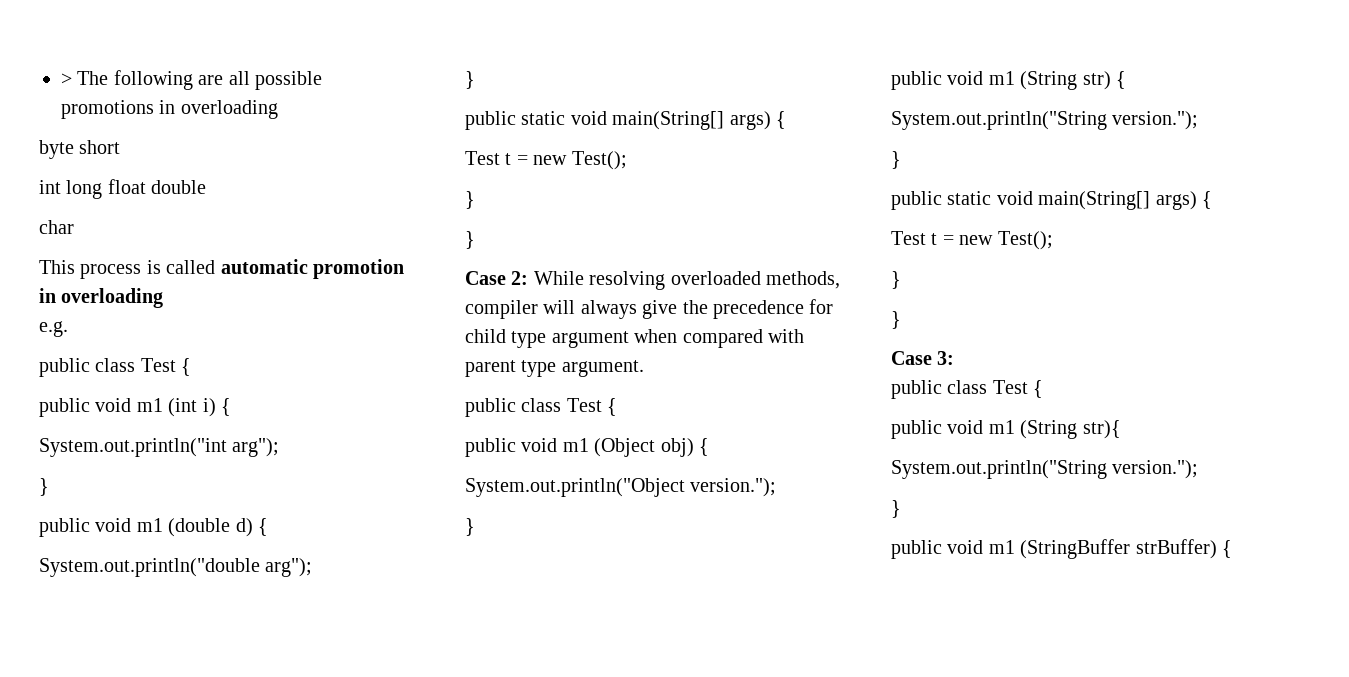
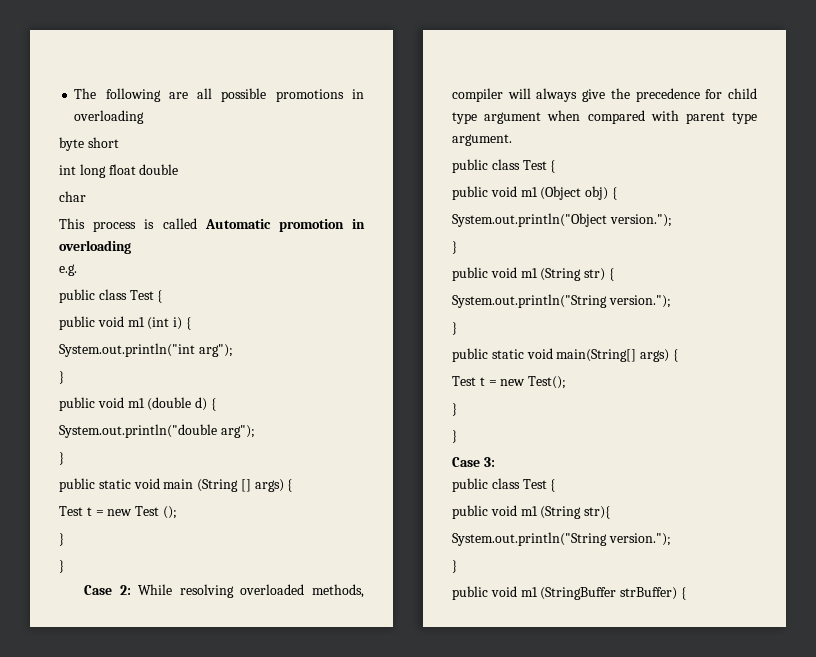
- > The following are all possible promotions in overloading
+ The following are all possible promotions in overloading
- This process is called automatic promotion in overloading
+ This process is called Automatic promotion in overloading
  System.out.println("double arg");
  }
- public static void main(String[] args) {
- Test t = new Test();
+ public static void main (String [] args) {
+ Test t = new Test ();

